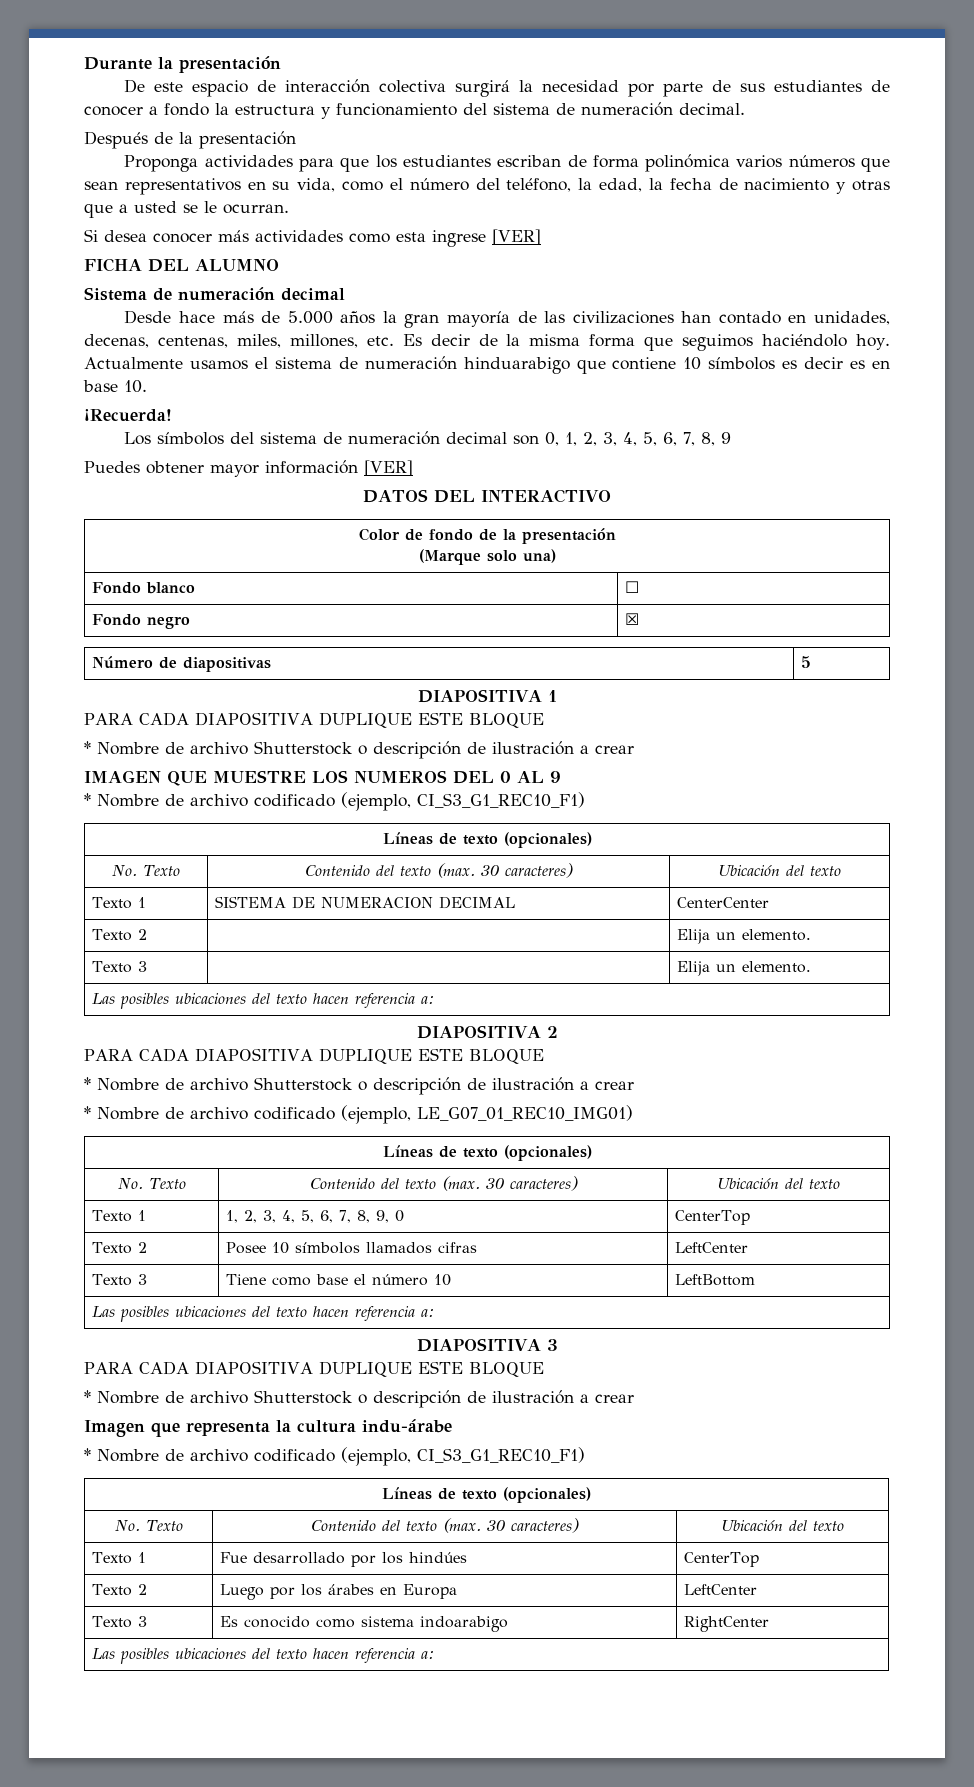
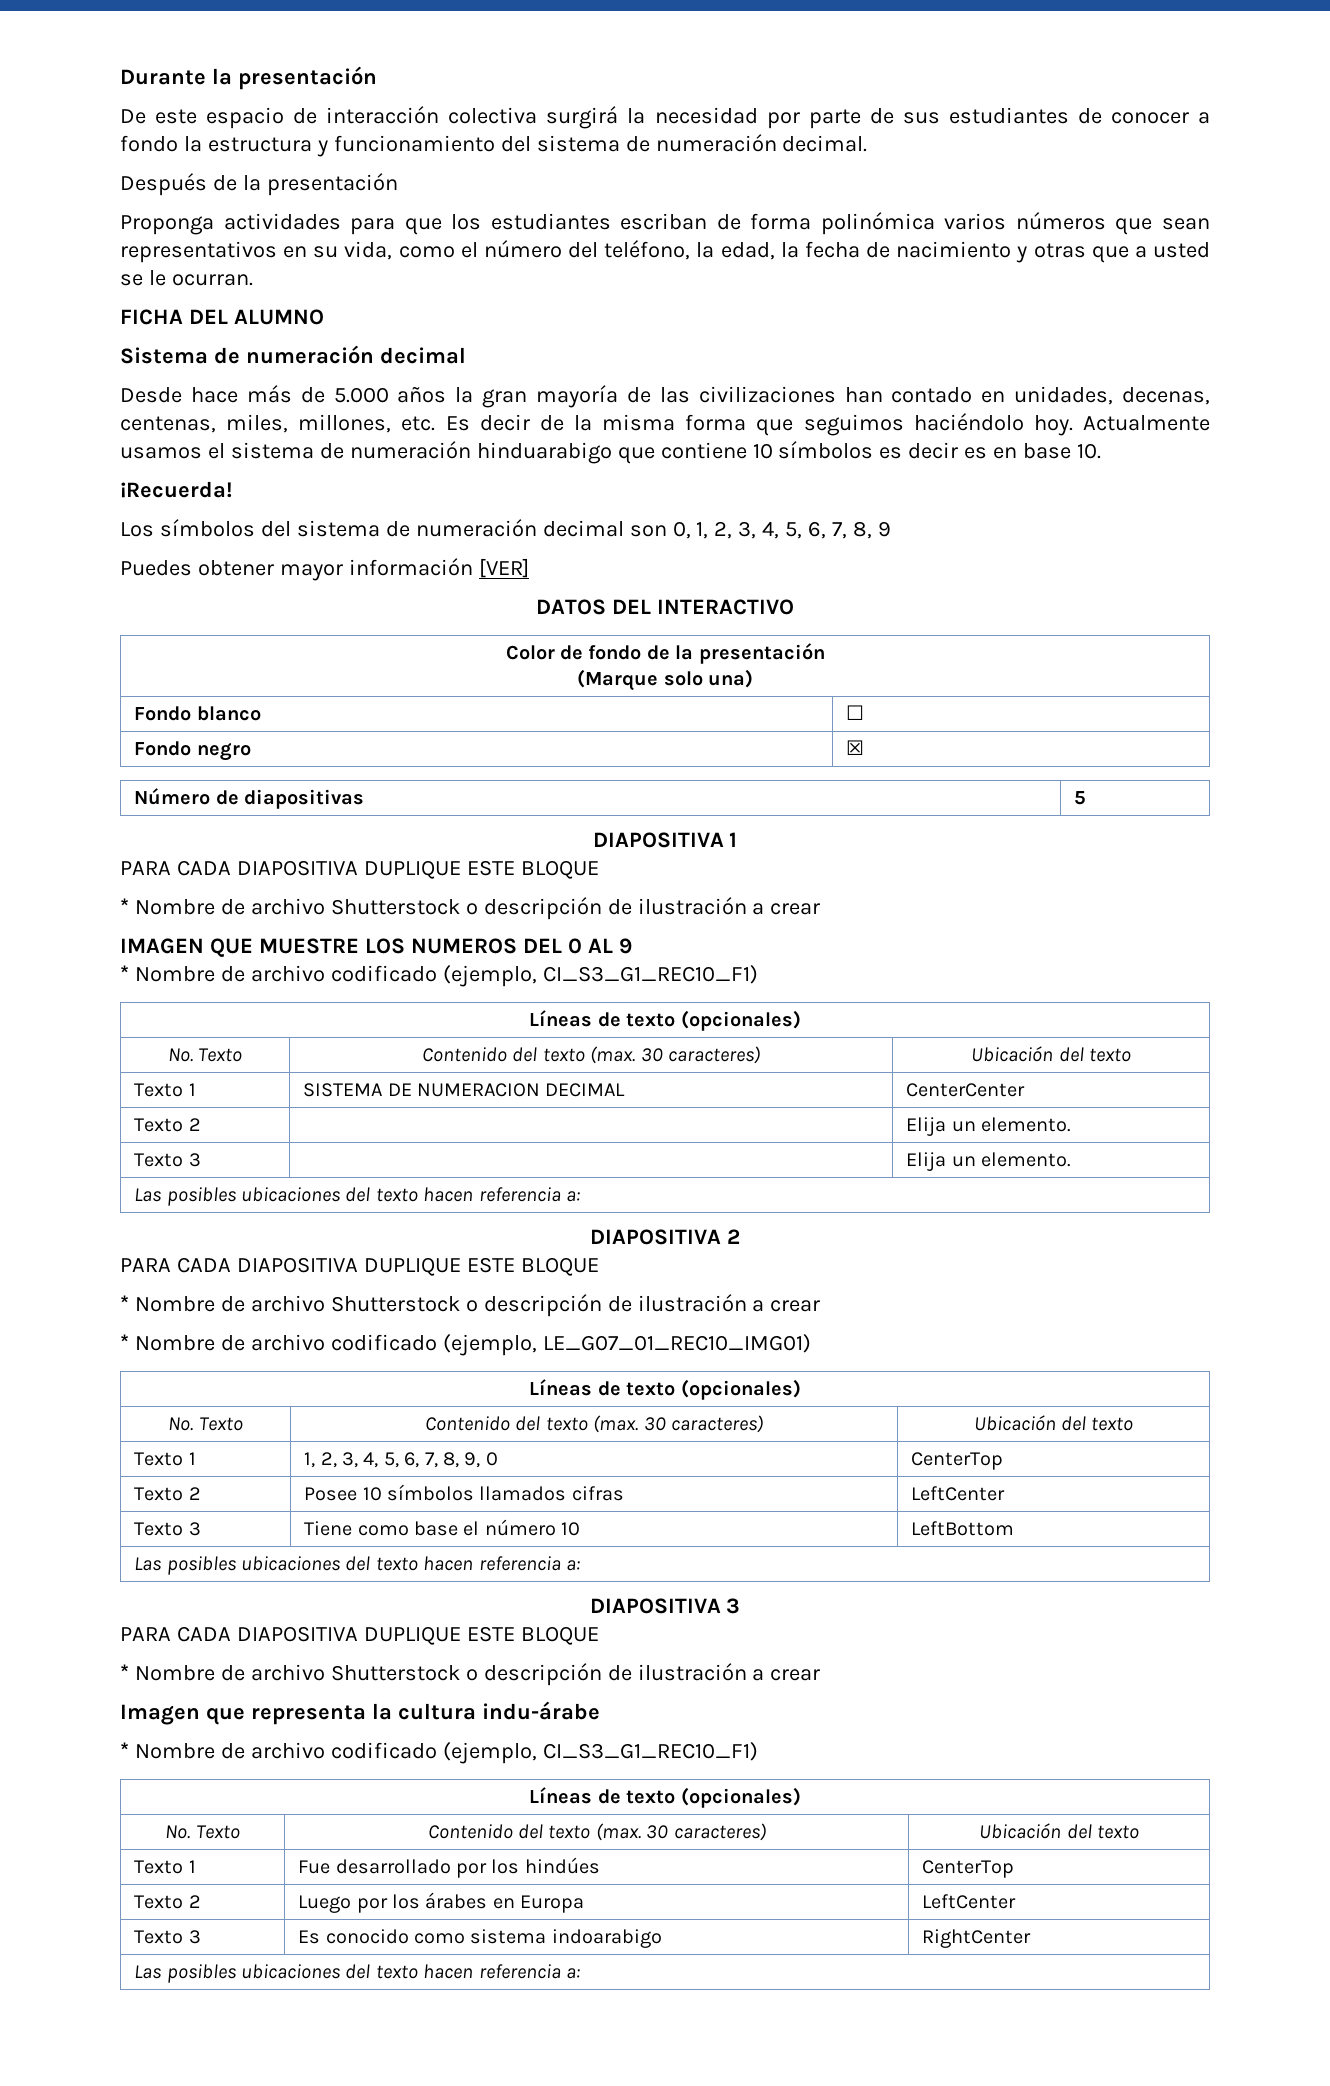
- Si desea conocer más actividades como esta ingrese [VER]

